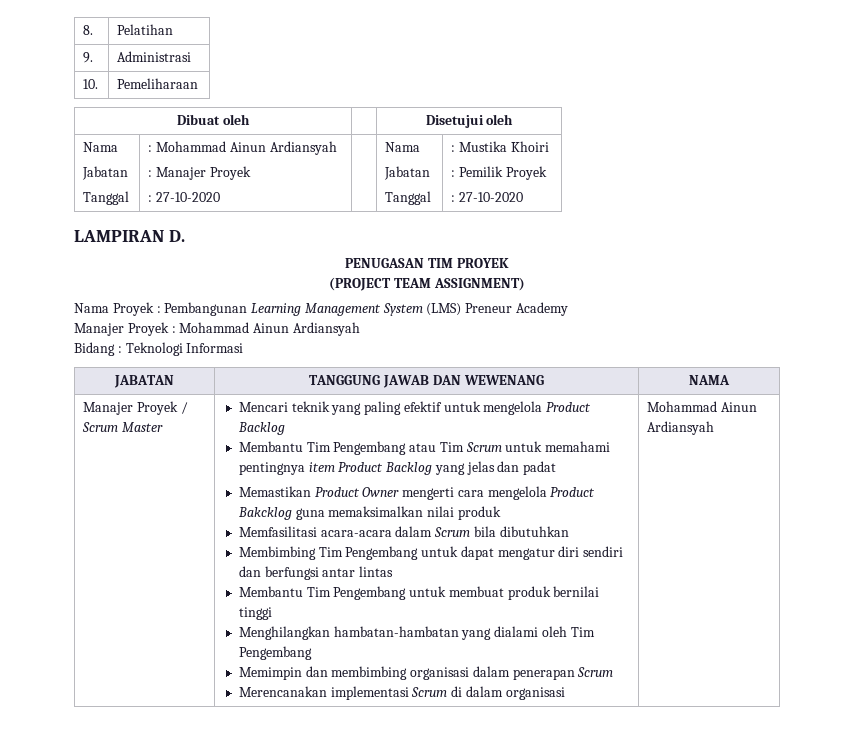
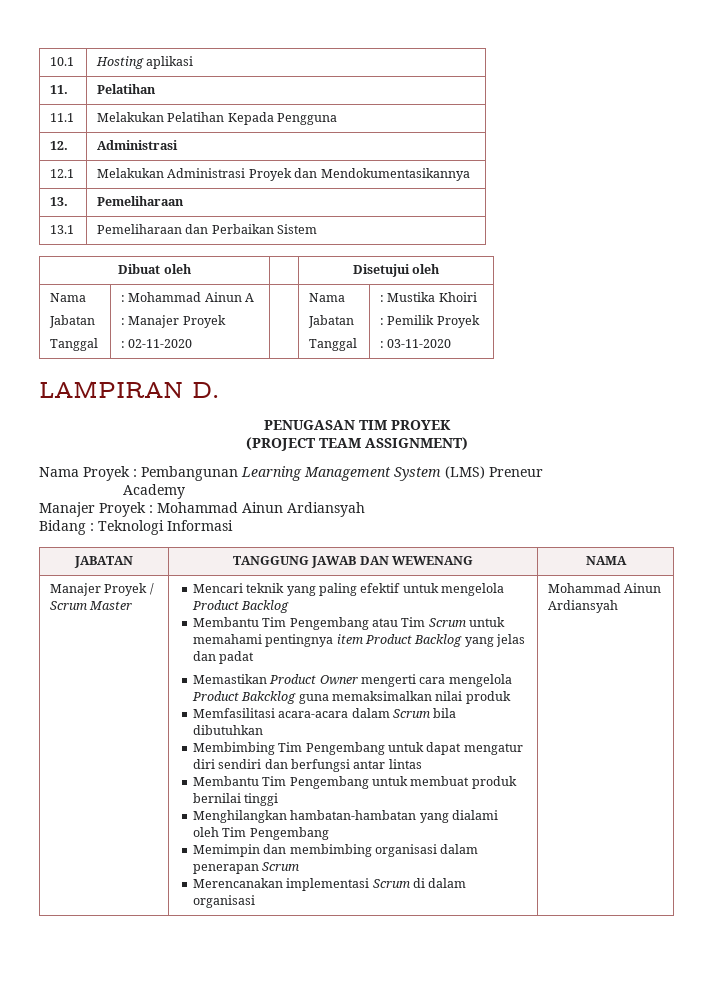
- 8. | Pelatihan
- 9. | Administrasi
- 10. | Pemeliharaan
+ 10.1 | Hosting aplikasi
+ 11. | Pelatihan
+ 11.1 | Melakukan Pelatihan Kepada Pengguna
+ 12. | Administrasi
+ 12.1 | Melakukan Administrasi Proyek dan Mendokumentasikannya
+ 13. | Pemeliharaan
+ 13.1 | Pemeliharaan dan Perbaikan Sistem
  Dibuat oleh | | Disetujui oleh
  Nama
  Jabatan
- Tanggal | : Mohammad Ainun Ardiansyah
+ Tanggal | : Mohammad Ainun A
  : Manajer Proyek
- : 27-10-2020 | | Nama
+ : 02-11-2020 | | Nama
  Jabatan
  Tanggal | : Mustika Khoiri
  : Pemilik Proyek
- : 27-10-2020
+ : 03-11-2020
- Nama Proyek : Pembangunan Learning Management System (LMS) Preneur Academy
+ Nama Proyek : Pembangunan Learning Management System (LMS) Preneur
+ Academy

